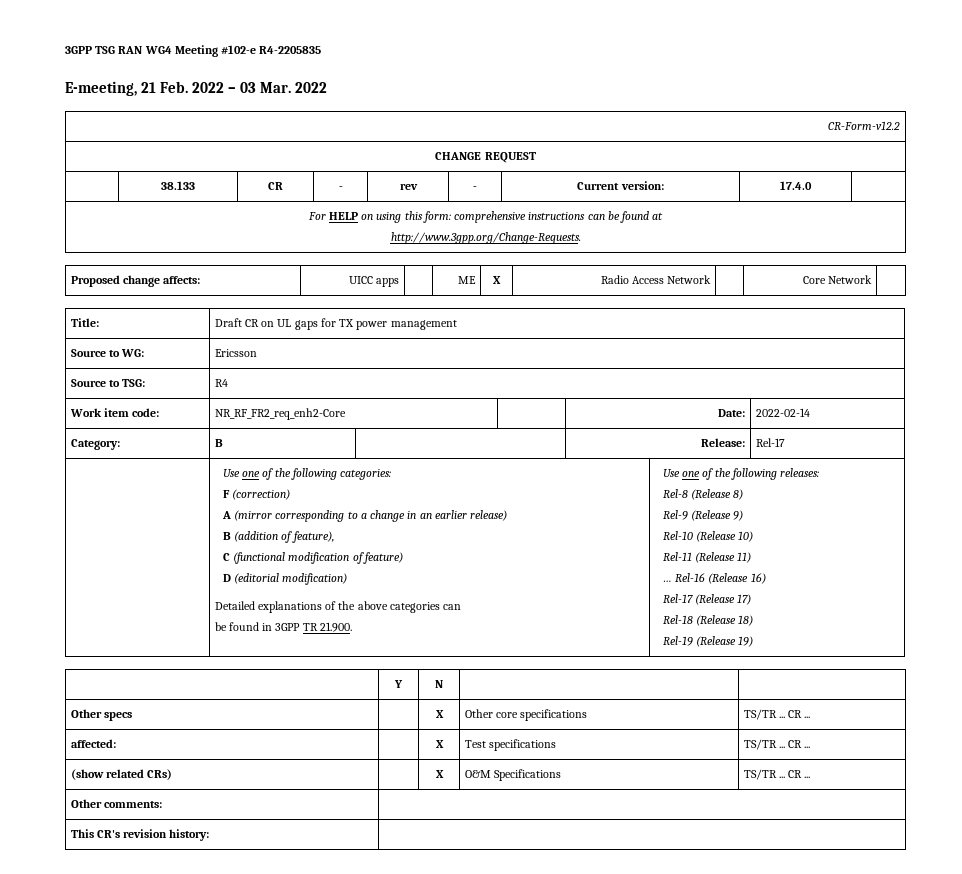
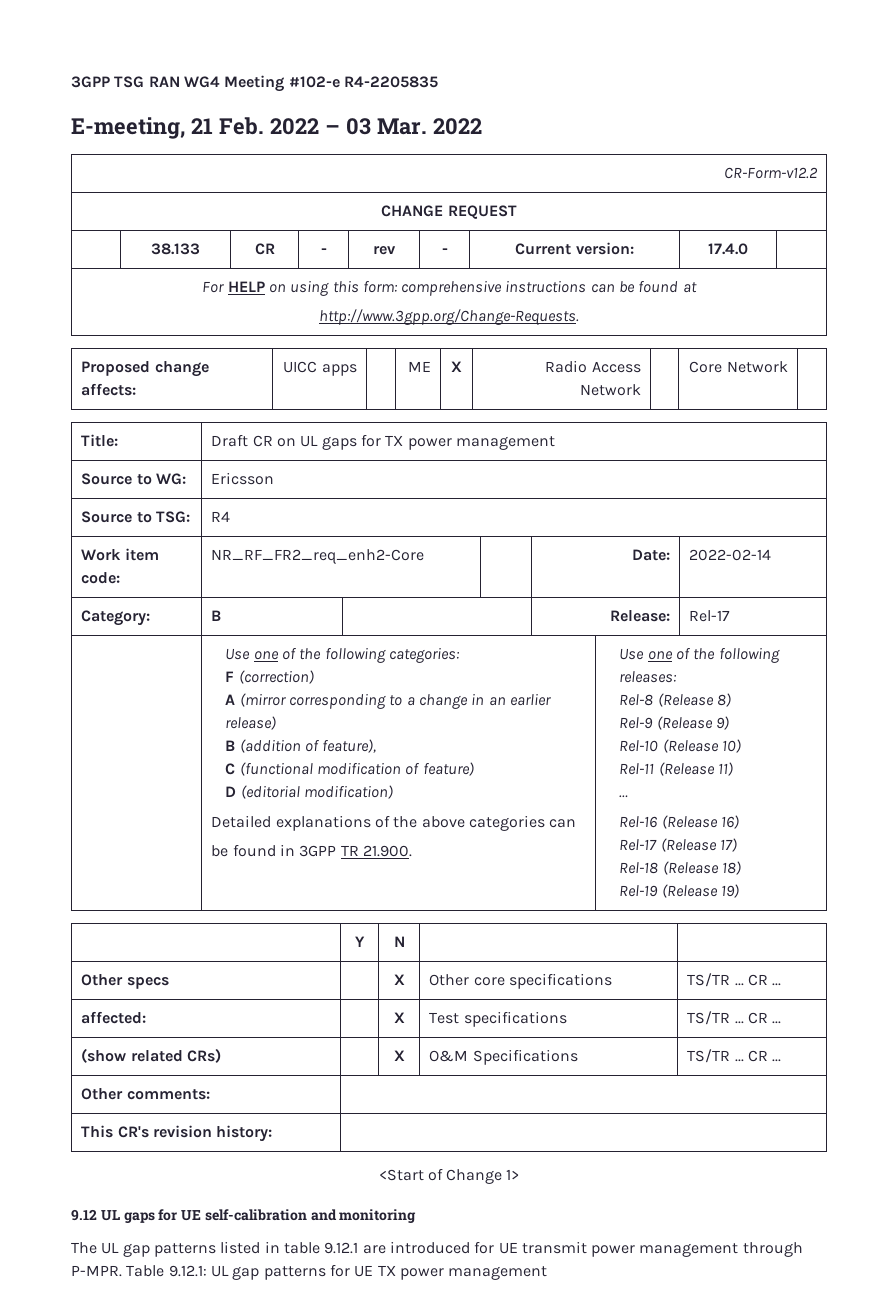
  Rel-11 (Release 11)
- … Rel-16 (Release 16)
+ …
+ Rel-16 (Release 16)
+ <Start of Change 1>
+ 9.12 UL gaps for UE self-calibration and monitoring
+ The UL gap patterns listed in table 9.12.1 are introduced for UE transmit power management through P-MPR. Table 9.12.1: UL gap patterns for UE TX power management

